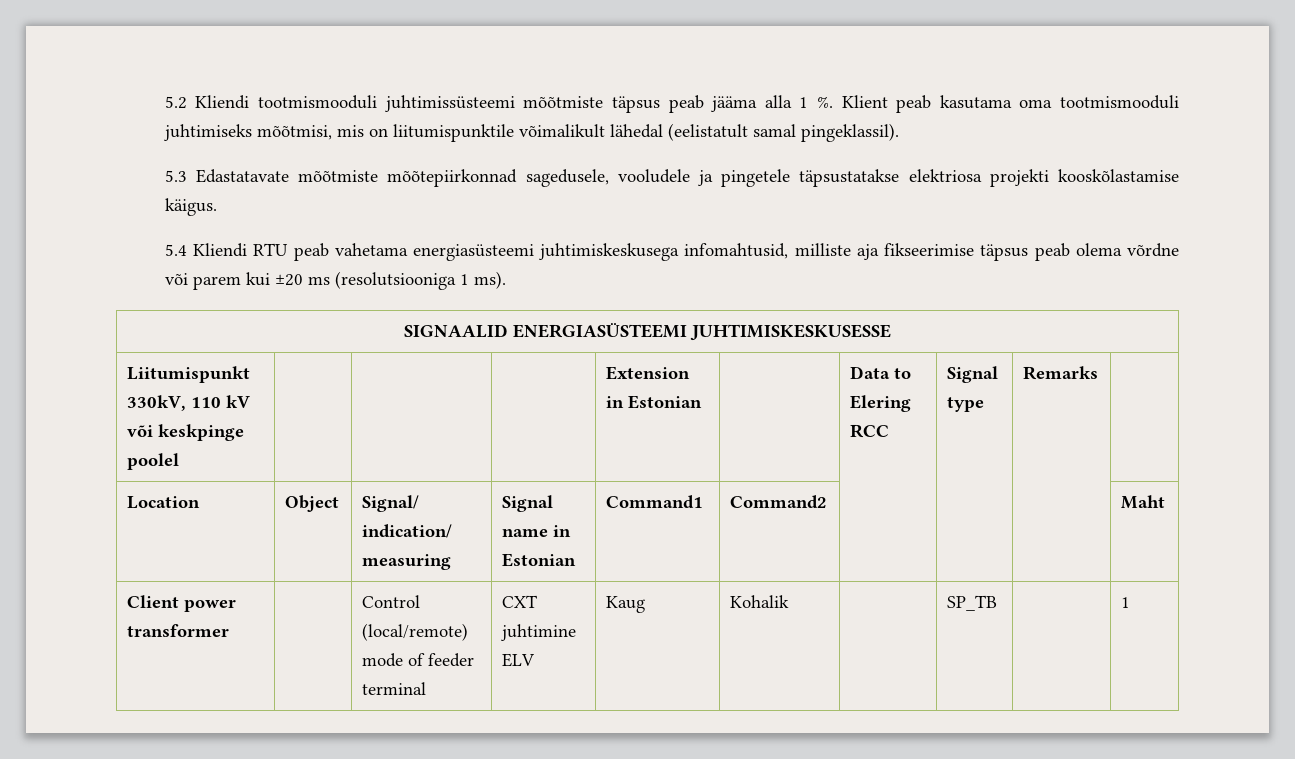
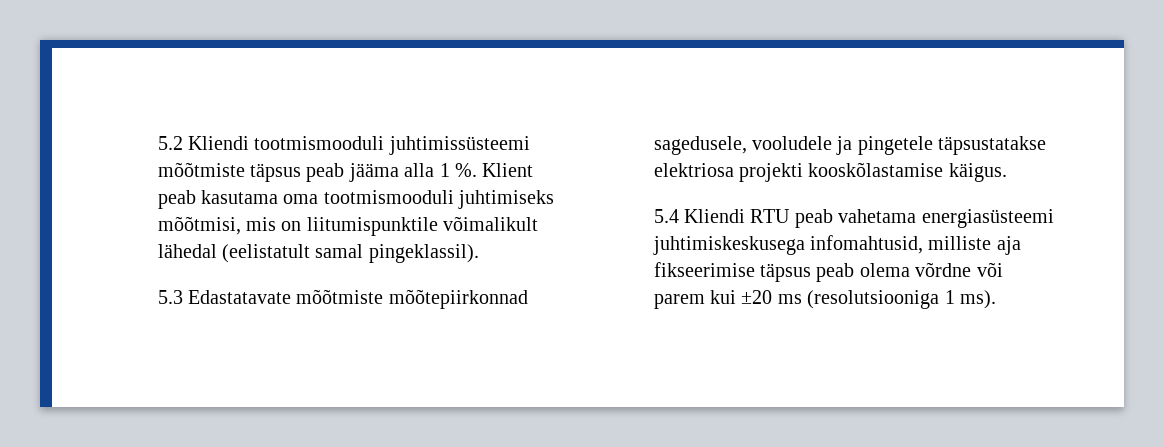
- SIGNAALID ENERGIASÜSTEEMI JUHTIMISKESKUSESSE
- Liitumispunkt 330kV, 110 kV või keskpinge poolel | | | | Extension in Estonian | | Data to Elering RCC | Signal type | Remarks |
- Location | Object | Signal/ indication/ measuring | Signal name in Estonian | Command1 | Command2 | | | | Maht
- Client power transformer | | Control (local/remote) mode of feeder terminal | CXT juhtimine ELV | Kaug | Kohalik | | SP_TB | | 1

